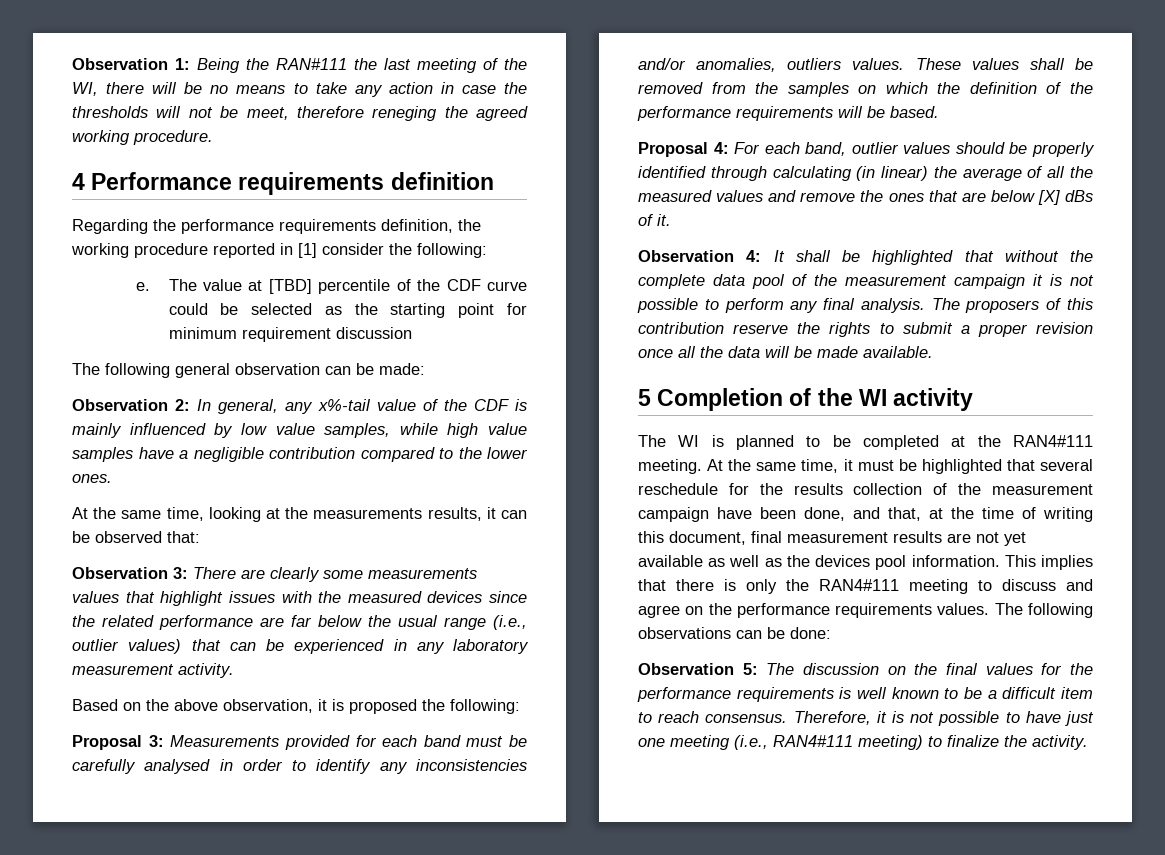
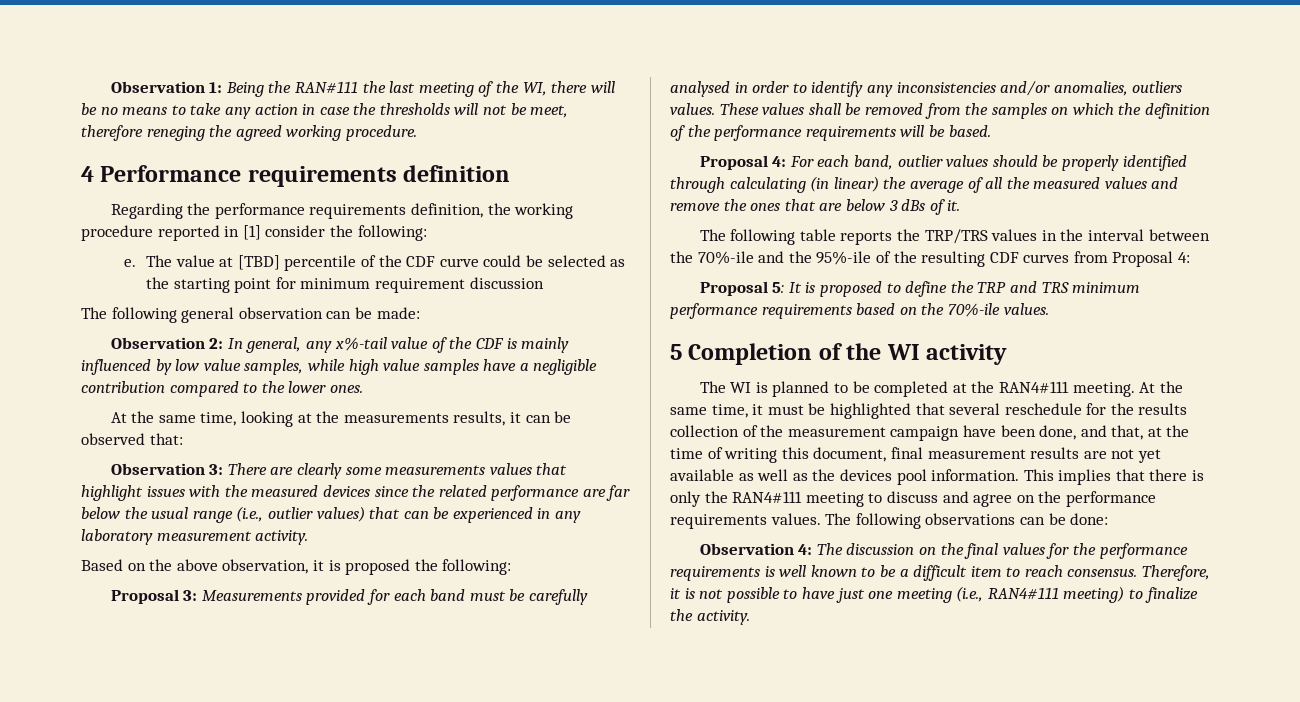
- Proposal 4: For each band, outlier values should be properly identified through calculating (in linear) the average of all the measured values and remove the ones that are below [X] dBs of it.
+ Proposal 4: For each band, outlier values should be properly identified through calculating (in linear) the average of all the measured values and remove the ones that are below 3 dBs of it.
- Observation 4: It shall be highlighted that without the complete data pool of the measurement campaign it is not possible to perform any final analysis. The proposers of this contribution reserve the rights to submit a proper revision once all the data will be made available.
+ The following table reports the TRP/TRS values in the interval between the 70%-ile and the 95%-ile of the resulting CDF curves from Proposal 4:
+ Proposal 5: It is proposed to define the TRP and TRS minimum performance requirements based on the 70%-ile values.
- Observation 5: The discussion on the final values for the performance requirements is well known to be a difficult item to reach consensus.
+ Observation 4: The discussion on the final values for the performance requirements is well known to be a difficult item to reach consensus.

